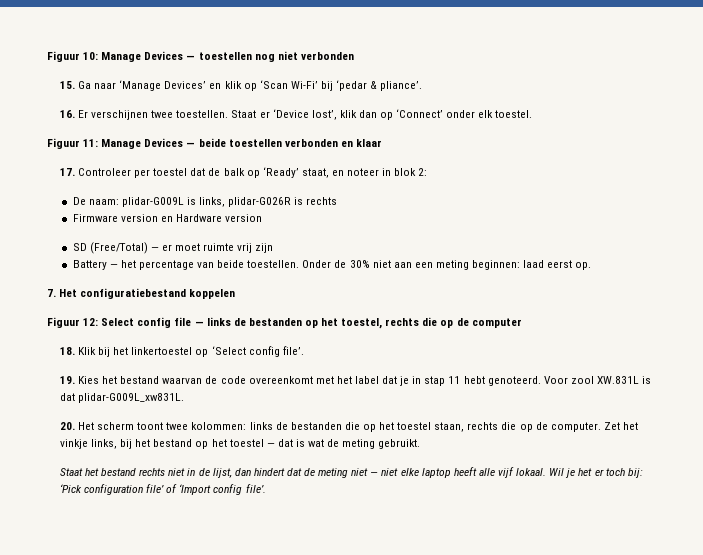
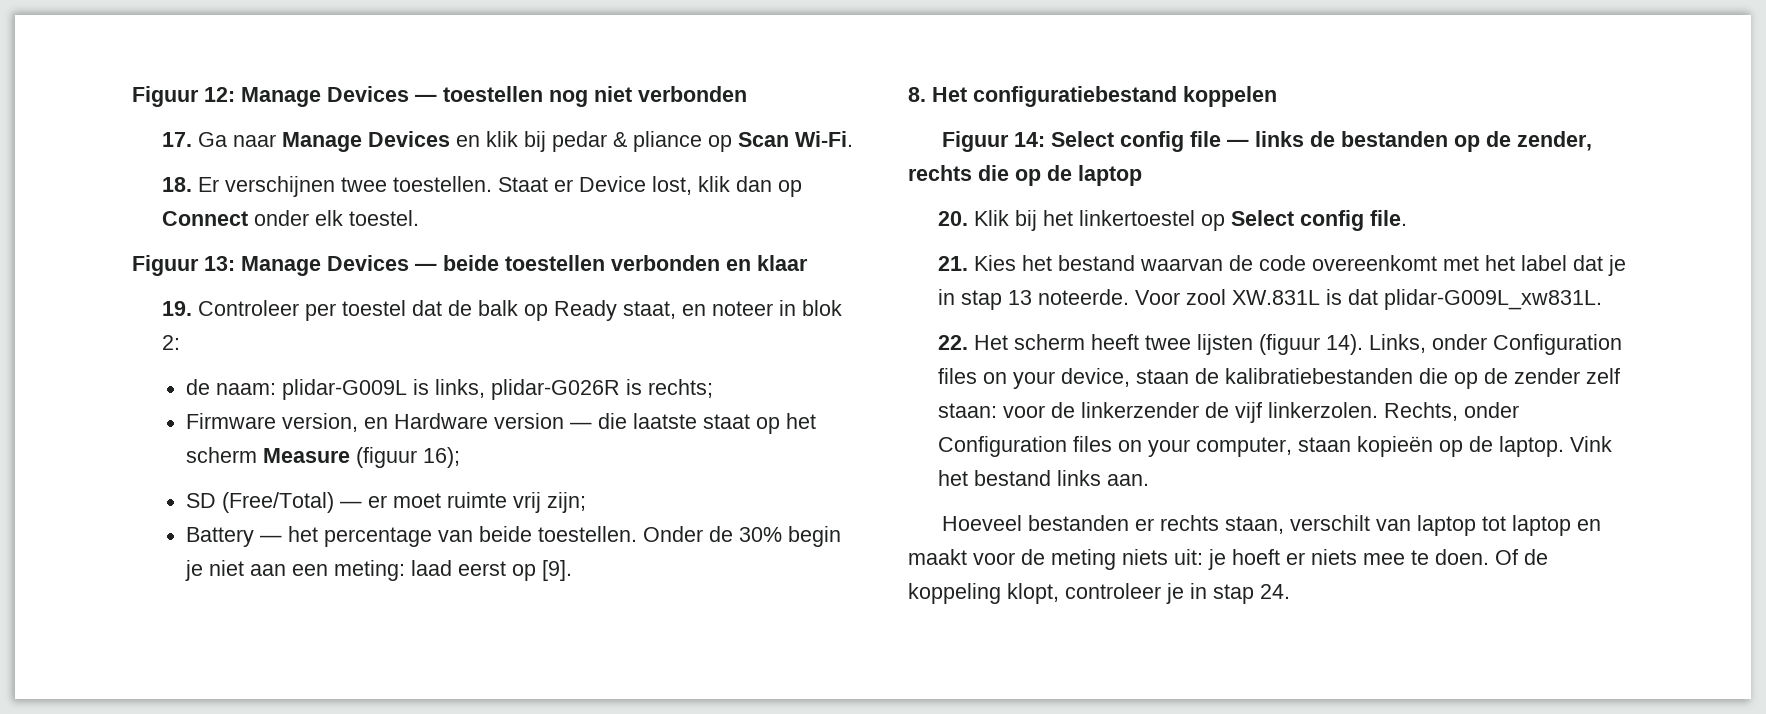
- Figuur 10: Manage Devices — toestellen nog niet verbonden
+ Figuur 12: Manage Devices — toestellen nog niet verbonden
- 15. Ga naar ‘Manage Devices’ en klik op ‘Scan Wi-Fi’ bij ‘pedar & pliance’.
- 16. Er verschijnen twee toestellen.
+ 17. Ga naar Manage Devices en klik bij pedar & pliance op Scan Wi-Fi.
+ 18. Er verschijnen twee toestellen.
- Staat er ‘Device lost’, klik dan op ‘Connect’ onder elk toestel.
+ Staat er Device lost, klik dan op Connect onder elk toestel.
- Figuur 11: Manage Devices — beide toestellen verbonden en klaar
+ Figuur 13: Manage Devices — beide toestellen verbonden en klaar
- 17. Controleer per toestel dat de balk op ‘Ready’ staat, en noteer in blok 2:
+ 19. Controleer per toestel dat de balk op Ready staat, en noteer in blok 2:
- De naam: plidar-G009L is links, plidar-G026R is rechts
+ de naam: plidar-G009L is links, plidar-G026R is rechts;
- Firmware version en Hardware version
+ Firmware version, en Hardware version — die laatste staat op het scherm Measure (figuur 16);
- SD (Free/Total) — er moet ruimte vrij zijn
+ SD (Free/Total) — er moet ruimte vrij zijn;
- Onder de 30% niet aan een meting beginnen: laad eerst op.
- 7. Het configuratiebestand koppelen
+ Onder de 30% begin je niet aan een meting: laad eerst op [9].
+ 8. Het configuratiebestand koppelen
- Figuur 12: Select config file — links de bestanden op het toestel, rechts die op de computer
- 18. Klik bij het linkertoestel op ‘Select config file’.
- 19. Kies het bestand waarvan de code overeenkomt met het label dat je in stap 11 hebt genoteerd.
+ Figuur 14: Select config file — links de bestanden op de zender, rechts die op de laptop
+ 20. Klik bij het linkertoestel op Select config file.
+ 21. Kies het bestand waarvan de code overeenkomt met het label dat je in stap 13 noteerde.
- 20. Het scherm toont twee kolommen: links de bestanden die op het toestel staan, rechts die op de computer. Zet het vinkje links, bij het bestand op het toestel — dat is wat de meting gebruikt.
- Staat het bestand rechts niet in de lijst, dan hindert dat de meting niet — niet elke laptop heeft alle vijf lokaal. Wil je het er toch bij: ‘Pick configuration file’ of ‘Import config file’.
+ 22. Het scherm heeft twee lijsten (figuur 14). Links, onder Configuration files on your device, staan de kalibratiebestanden die op de zender zelf staan: voor de linkerzender de vijf linkerzolen. Rechts, onder Configuration files on your computer, staan kopieën op de laptop. Vink het bestand links aan.
+ Hoeveel bestanden er rechts staan, verschilt van laptop tot laptop en maakt voor de meting niets uit: je hoeft er niets mee te doen. Of de koppeling klopt, controleer je in stap 24.

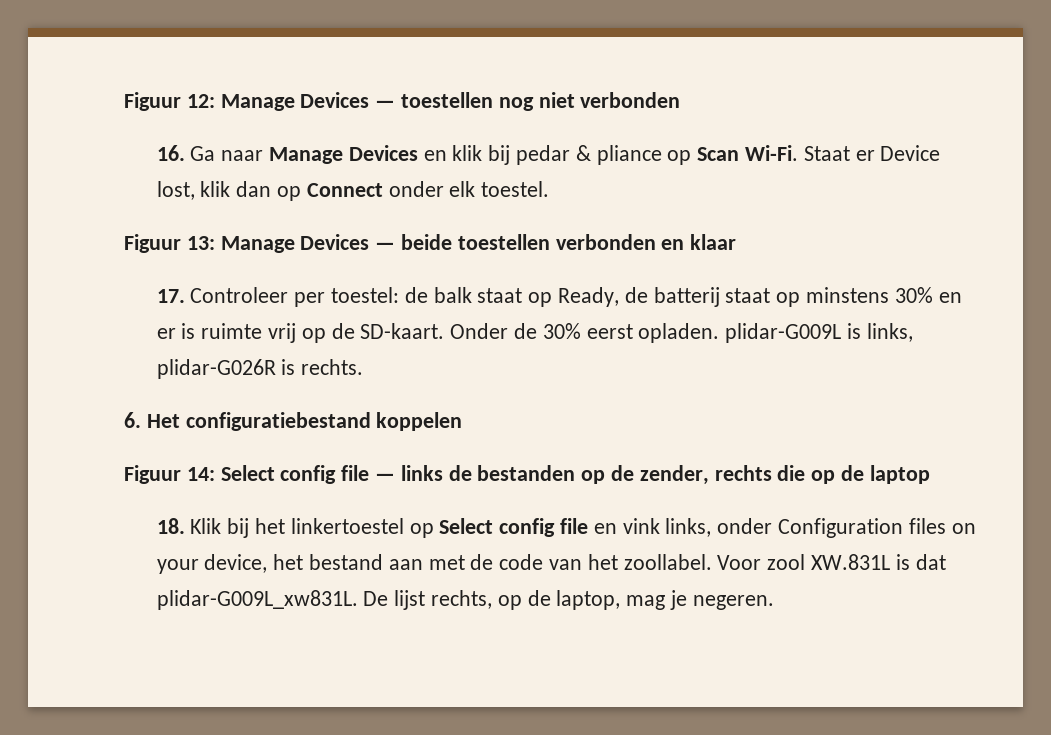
- 17. Ga naar Manage Devices en klik bij pedar & pliance op Scan Wi-Fi.
- 18. Er verschijnen twee toestellen.
+ 16. Ga naar Manage Devices en klik bij pedar & pliance op Scan Wi-Fi.
- 19. Controleer per toestel dat de balk op Ready staat, en noteer in blok 2:
- de naam: plidar-G009L is links, plidar-G026R is rechts;
- Firmware version, en Hardware version — die laatste staat op het scherm Measure (figuur 16);
- SD (Free/Total) — er moet ruimte vrij zijn;
- Battery — het percentage van beide toestellen. Onder de 30% begin je niet aan een meting: laad eerst op [9].
- 8. Het configuratiebestand koppelen
+ 17. Controleer per toestel: de balk staat op Ready, de batterij staat op minstens 30% en er is ruimte vrij op de SD-kaart. Onder de 30% eerst opladen. plidar-G009L is links, plidar-G026R is rechts.
+ 6. Het configuratiebestand koppelen
- 20. Klik bij het linkertoestel op Select config file.
- 21. Kies het bestand waarvan de code overeenkomt met het label dat je in stap 13 noteerde.
+ 18. Klik bij het linkertoestel op Select config file en vink links, onder Configuration files on your device, het bestand aan met de code van het zoollabel.
- Voor zool XW.831L is dat plidar-G009L_xw831L.
- 22. Het scherm heeft twee lijsten (figuur 14). Links, onder Configuration files on your device, staan de kalibratiebestanden die op de zender zelf staan: voor de linkerzender de vijf linkerzolen. Rechts, onder Configuration files on your computer, staan kopieën op de laptop. Vink het bestand links aan.
- Hoeveel bestanden er rechts staan, verschilt van laptop tot laptop en maakt voor de meting niets uit: je hoeft er niets mee te doen. Of de koppeling klopt, controleer je in stap 24.
+ Voor zool XW.831L is dat plidar-G009L_xw831L. De lijst rechts, op de laptop, mag je negeren.

